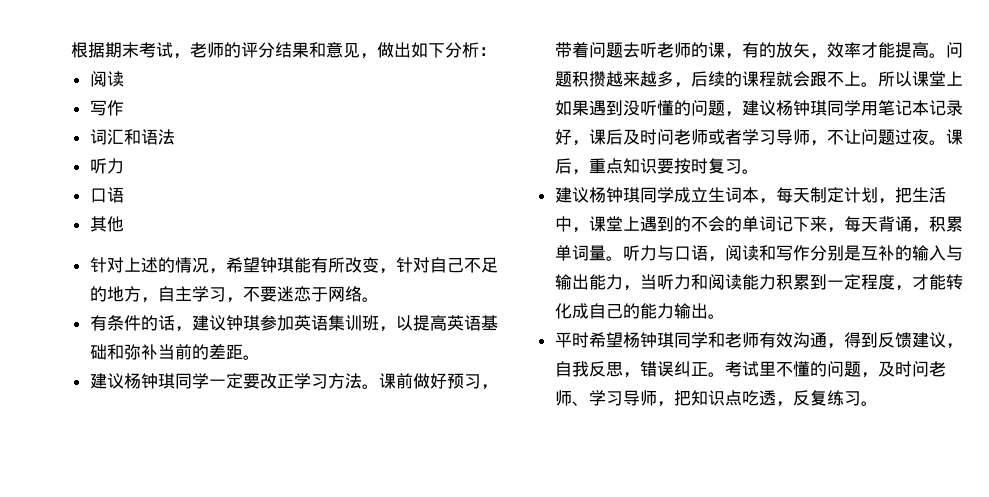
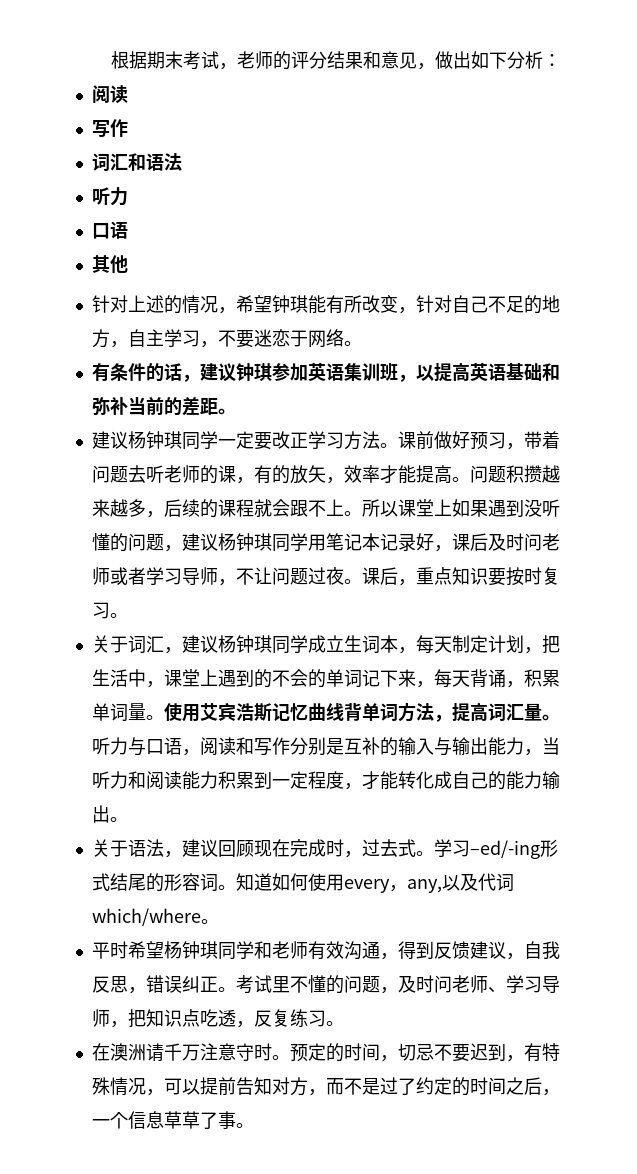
- 建议杨钟琪同学成立生词本，每天制定计划，把生活中，课堂上遇到的不会的单词记下来，每天背诵，积累单词量。
+ 关于词汇，建议杨钟琪同学成立生词本，每天制定计划，把生活中，课堂上遇到的不会的单词记下来，每天背诵，积累单词量。
+ 使用艾宾浩斯记忆曲线背单词方法，提高词汇量。
+ 关于语法，建议回顾现在完成时，过去式。学习–ed/-ing形式结尾的形容词。知道如何使用every，any,以及代词which/where。
+ 在澳洲请千万注意守时。预定的时间，切忌不要迟到，有特殊情况，可以提前告知对方，而不是过了约定的时间之后，一个信息草草了事。

